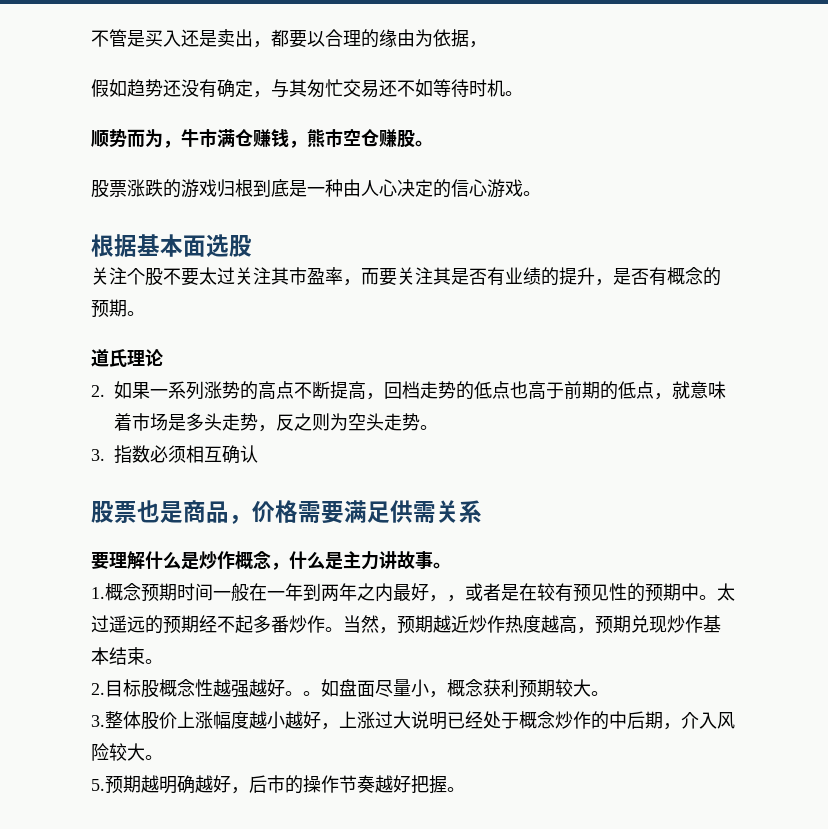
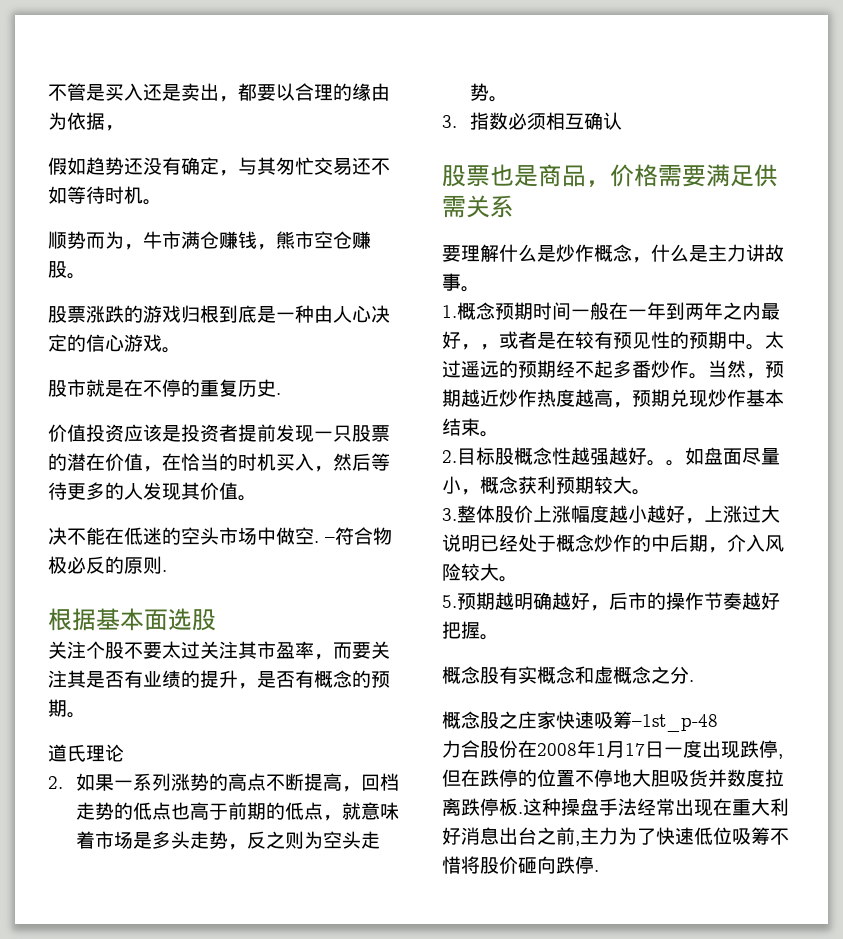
+ 股市就是在不停的重复历史.
+ 价值投资应该是投资者提前发现一只股票的潜在价值，在恰当的时机买入，然后等待更多的人发现其价值。
+ 决不能在低迷的空头市场中做空. –符合物极必反的原则.
+ 概念股有实概念和虚概念之分.
+ 概念股之庄家快速吸筹–1st_p-48
+ 力合股份在2008年1月17日一度出现跌停,但在跌停的位置不停地大胆吸货并数度拉离跌停板.这种操盘手法经常出现在重大利好消息出台之前,主力为了快速低位吸筹不惜将股价砸向跌停.

